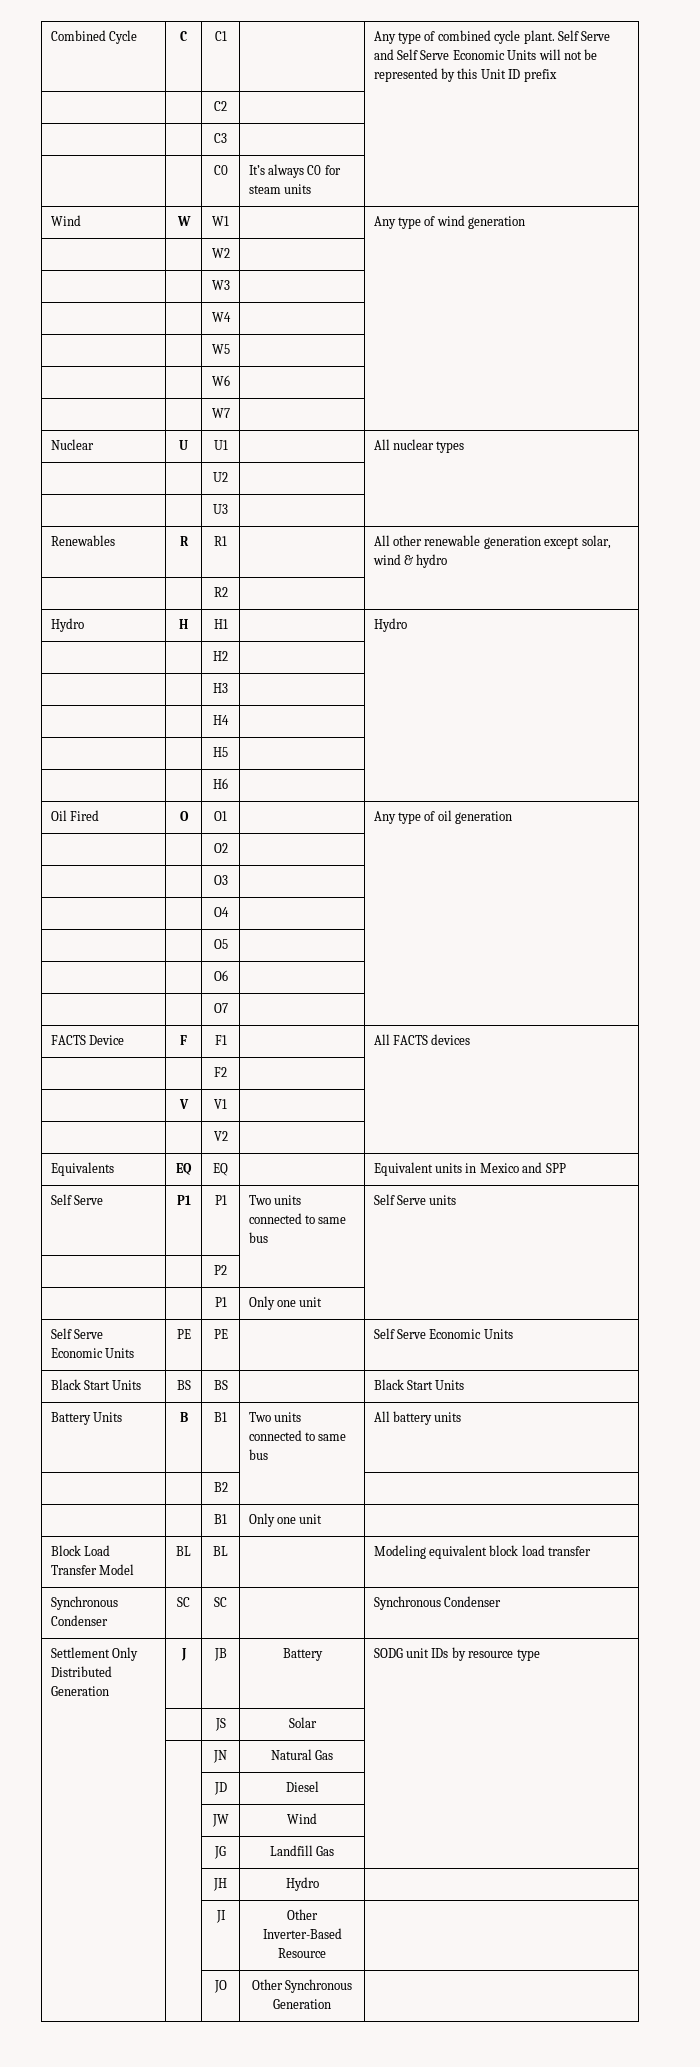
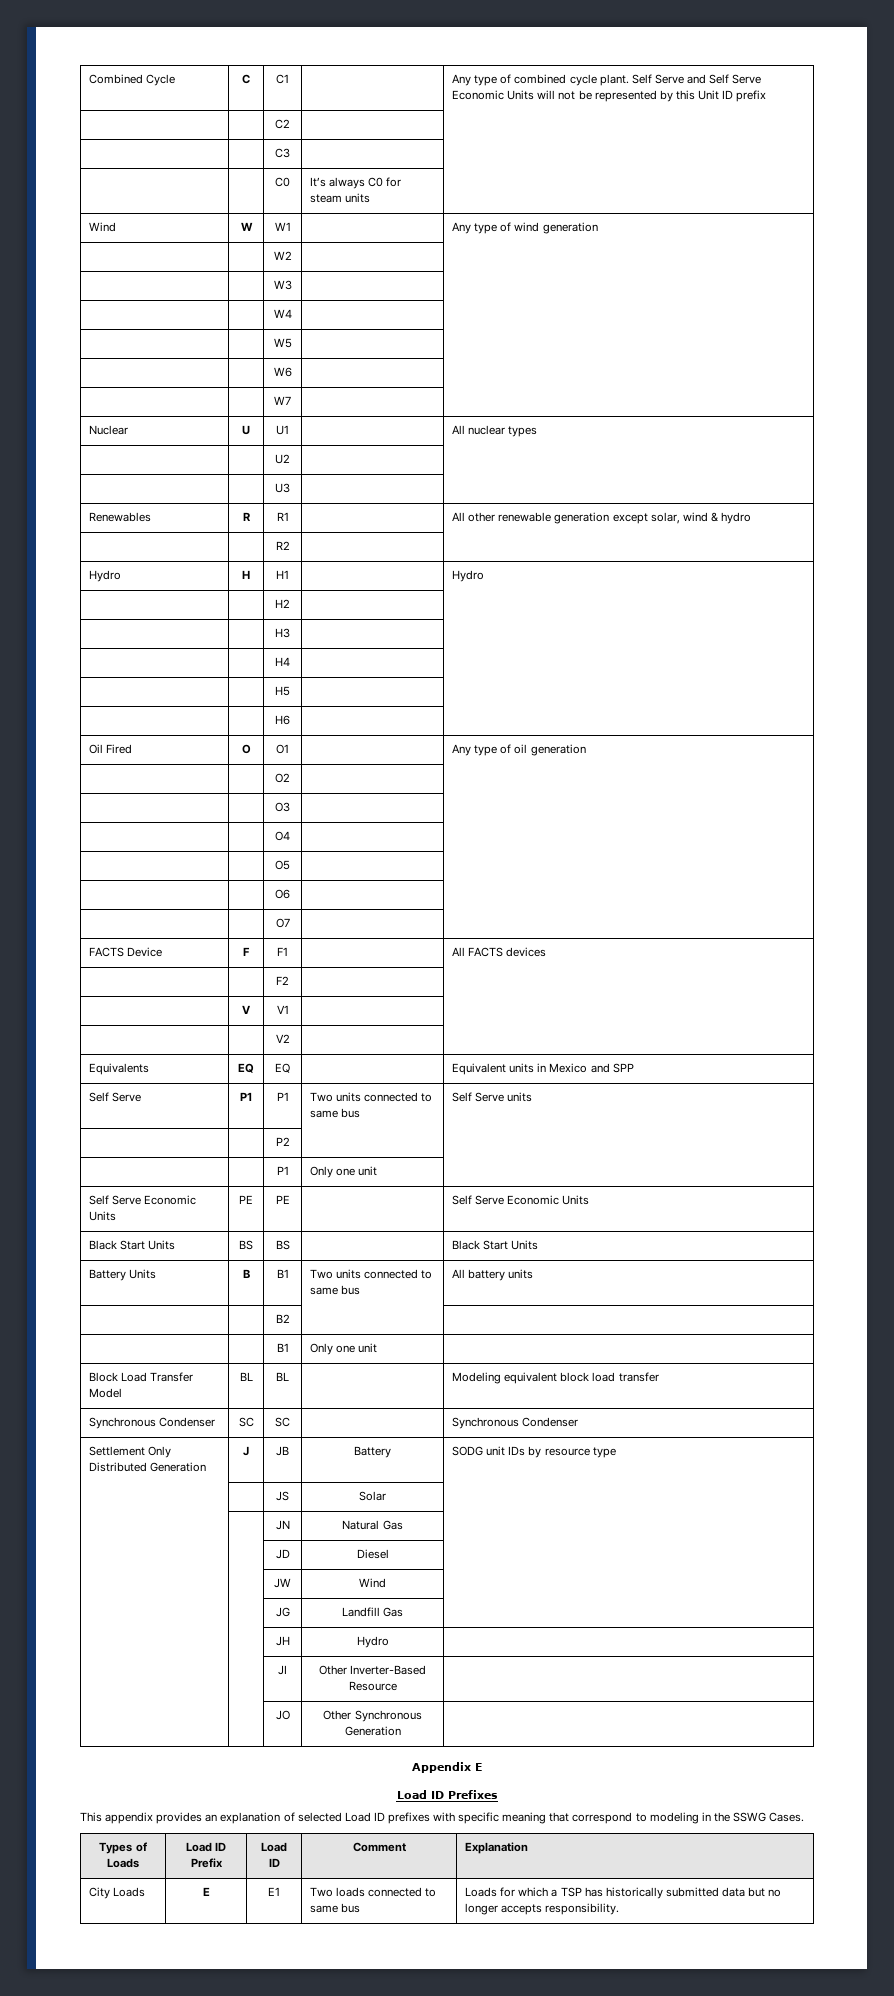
+ Appendix E
+ Load ID Prefixes
+ This appendix provides an explanation of selected Load ID prefixes with specific meaning that correspond to modeling in the SSWG Cases.
+ Types of Loads | Load ID Prefix | Load ID | Comment | Explanation
+ City Loads | E | E1 | Two loads connected to same bus | Loads for which a TSP has historically submitted data but no longer accepts responsibility.

